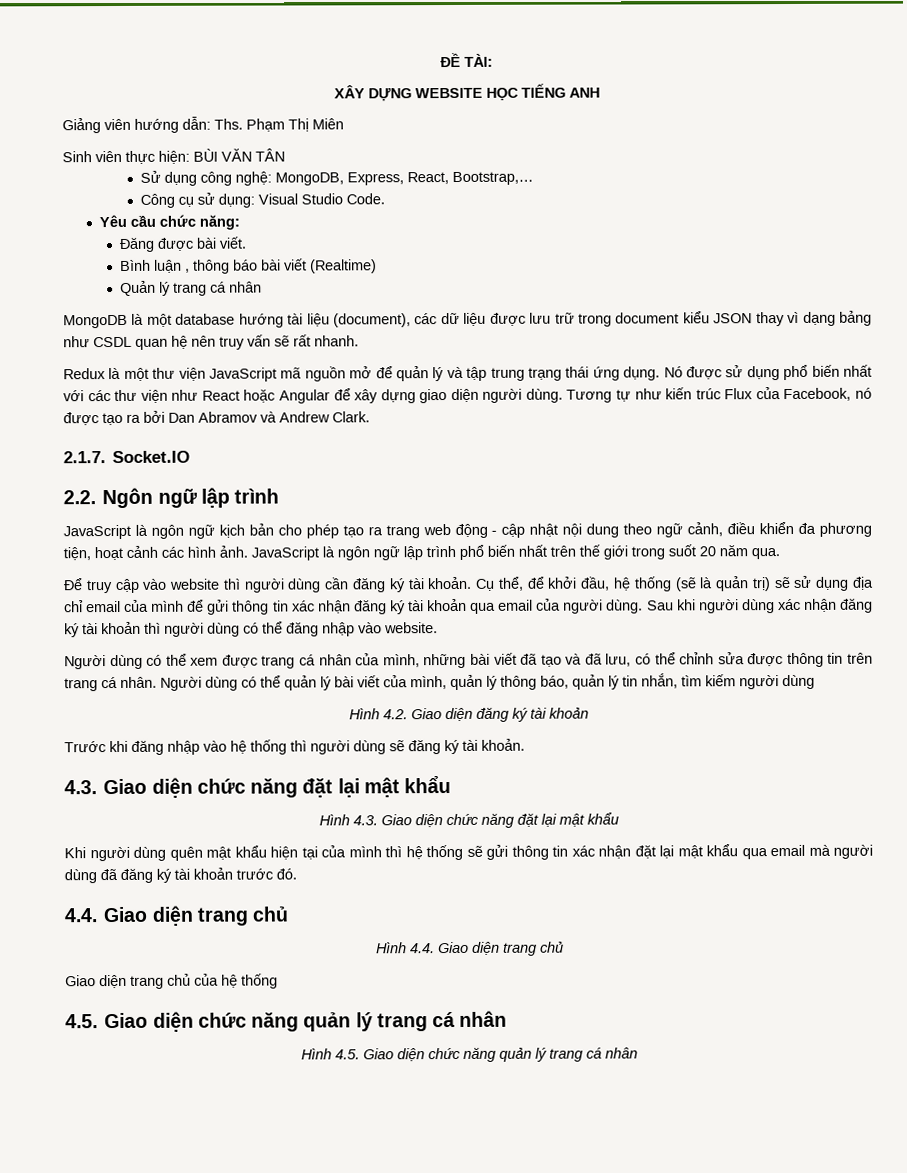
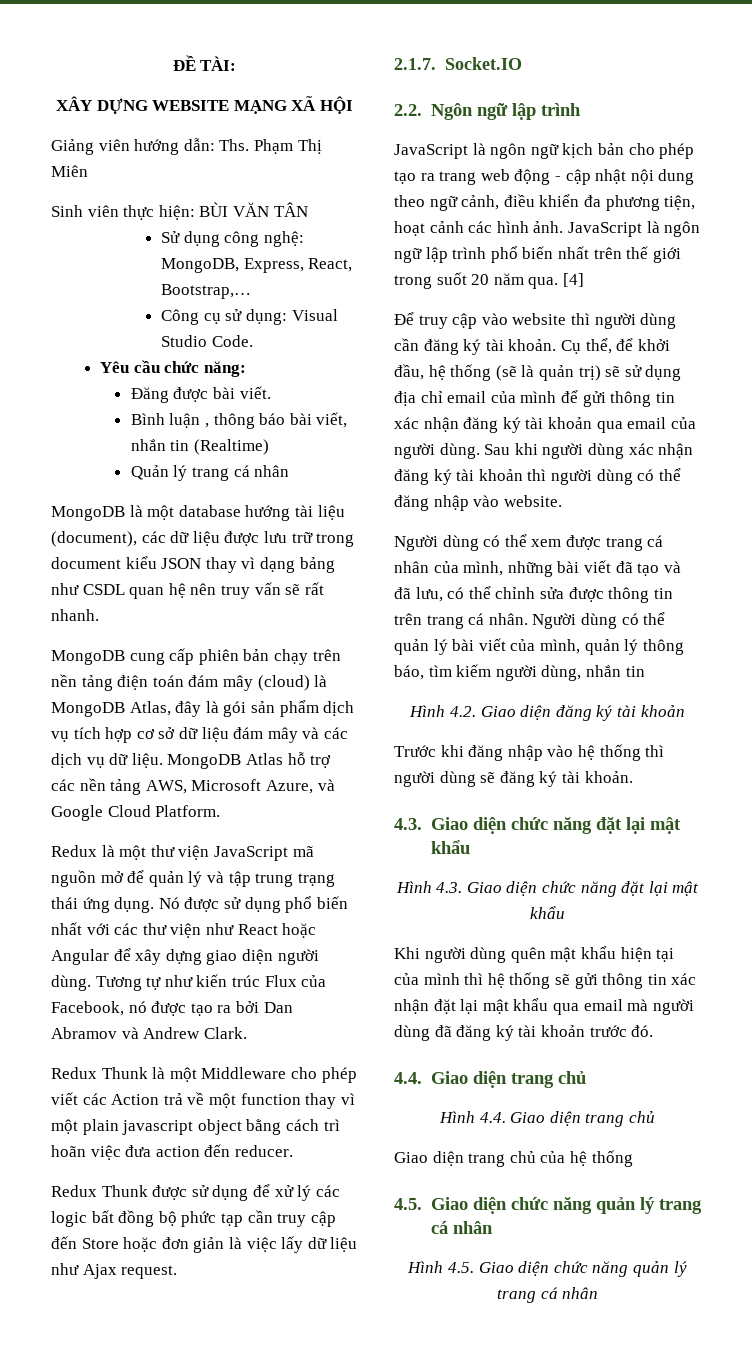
- XÂY DỰNG WEBSITE HỌC TIẾNG ANH
+ XÂY DỰNG WEBSITE MẠNG XÃ HỘI
- Bình luận , thông báo bài viết (Realtime)
+ Bình luận , thông báo bài viết, nhắn tin (Realtime)
+ MongoDB cung cấp phiên bản chạy trên nền tảng điện toán đám mây (cloud) là MongoDB Atlas, đây là gói sản phẩm dịch vụ tích hợp cơ sở dữ liệu đám mây và các dịch vụ dữ liệu. MongoDB Atlas hỗ trợ các nền tảng AWS, Microsoft Azure, và Google Cloud Platform.
+ Redux Thunk là một Middleware cho phép viết các Action trả về một function thay vì một plain javascript object bằng cách trì hoãn việc đưa action đến reducer.
+ Redux Thunk được sử dụng để xử lý các logic bất đồng bộ phức tạp cần truy cập đến Store hoặc đơn giản là việc lấy dữ liệu như Ajax request.
+ [4]
- Người dùng có thể quản lý bài viết của mình, quản lý thông báo, quản lý tin nhắn, tìm kiếm người dùng
+ Người dùng có thể quản lý bài viết của mình, quản lý thông báo, tìm kiếm người dùng, nhắn tin

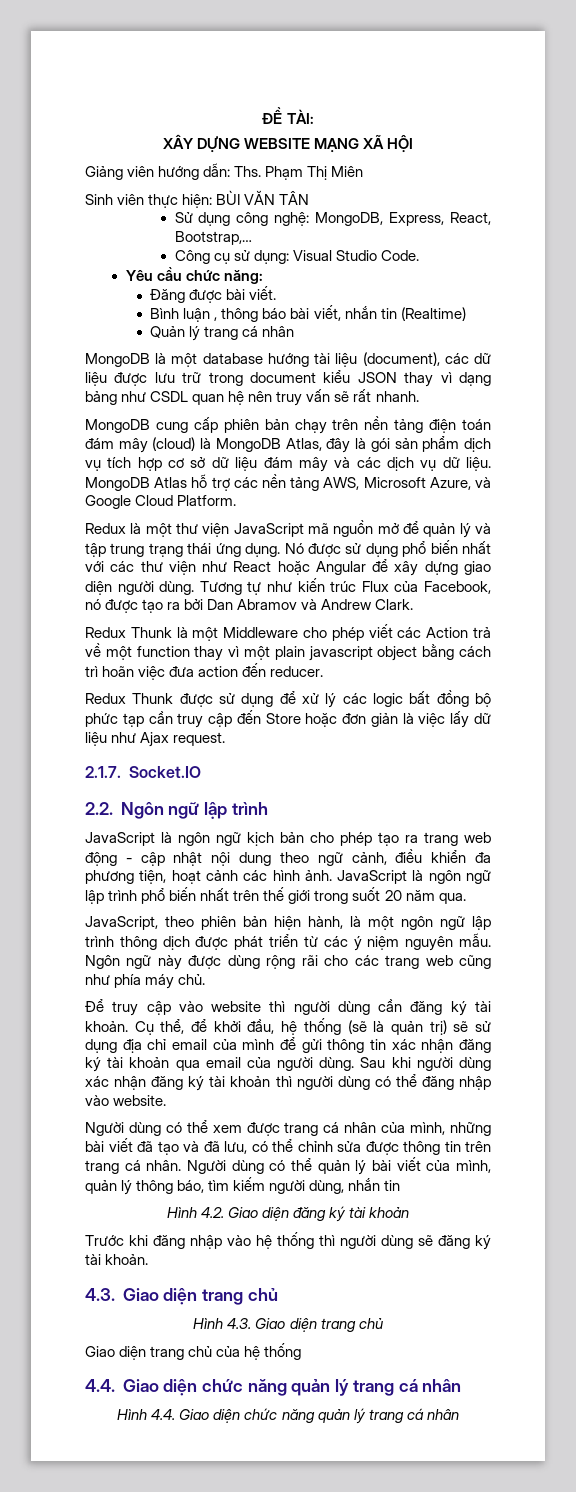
- JavaScript là ngôn ngữ lập trình phổ biến nhất trên thế giới trong suốt 20 năm qua. [4]
+ JavaScript là ngôn ngữ lập trình phổ biến nhất trên thế giới trong suốt 20 năm qua.
+ JavaScript, theo phiên bản hiện hành, là một ngôn ngữ lập trình thông dịch được phát triển từ các ý niệm nguyên mẫu. Ngôn ngữ này được dùng rộng rãi cho các trang web cũng như phía máy chủ.
  Trước khi đăng nhập vào hệ thống thì người dùng sẽ đăng ký tài khoản.
- 4.3. Giao diện chức năng đặt lại mật khẩu
- Hình 4.3. Giao diện chức năng đặt lại mật khẩu
- Khi người dùng quên mật khẩu hiện tại của mình thì hệ thống sẽ gửi thông tin xác nhận đặt lại mật khẩu qua email mà người dùng đã đăng ký tài khoản trước đó.
- 4.4. Giao diện trang chủ
+ 4.3. Giao diện trang chủ
- Hình 4.4. Giao diện trang chủ
+ Hình 4.3. Giao diện trang chủ
  Giao diện trang chủ của hệ thống
- 4.5. Giao diện chức năng quản lý trang cá nhân
+ 4.4. Giao diện chức năng quản lý trang cá nhân
- Hình 4.5. Giao diện chức năng quản lý trang cá nhân
+ Hình 4.4. Giao diện chức năng quản lý trang cá nhân

